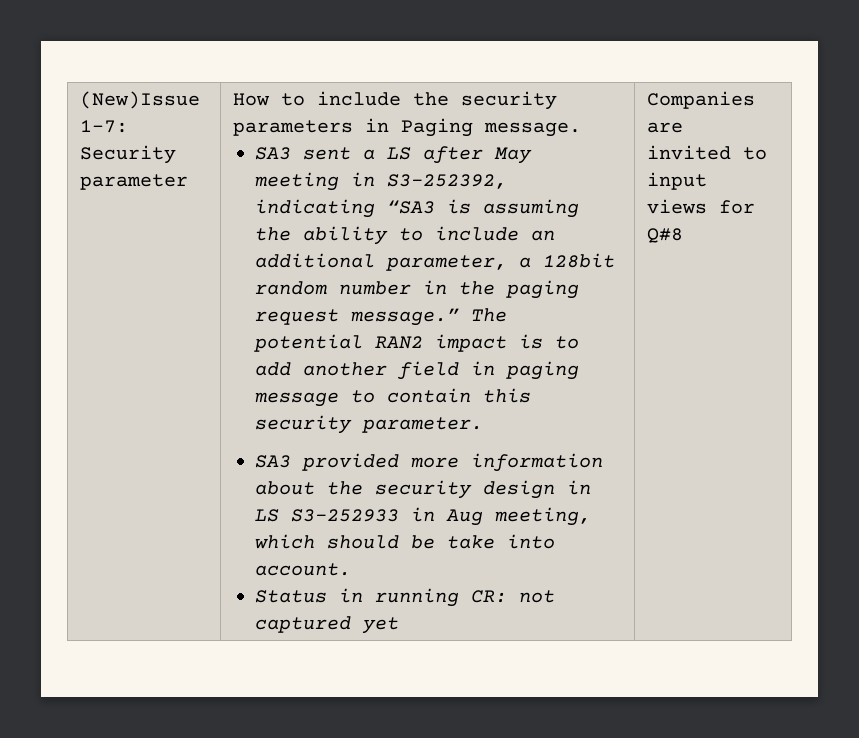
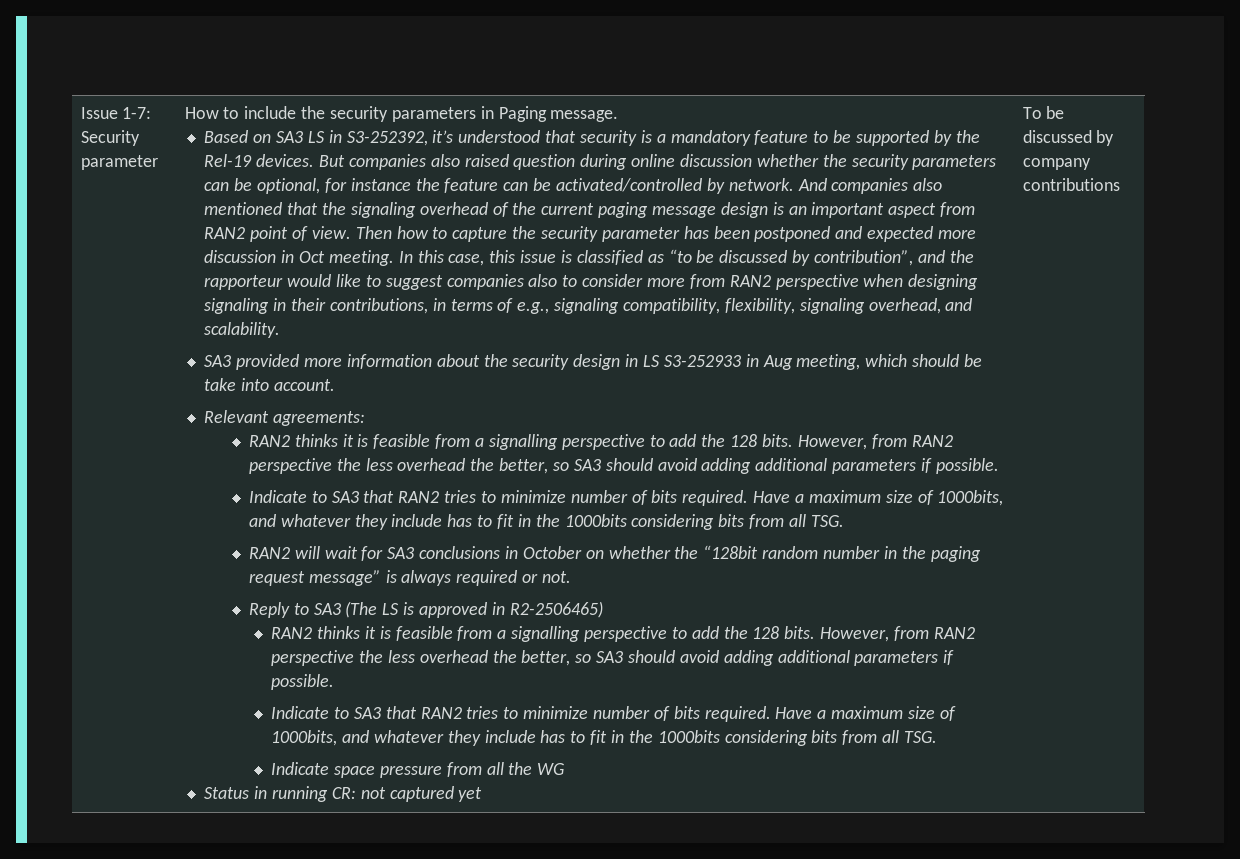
- (New)Issue 1-7: Security parameter
+ Issue 1-7: Security parameter
- SA3 sent a LS after May meeting in S3-252392, indicating “SA3 is assuming the ability to include an additional parameter, a 128bit random number in the paging request message.” The potential RAN2 impact is to add another field in paging message to contain this security parameter.
+ Based on SA3 LS in S3-252392, it’s understood that security is a mandatory feature to be supported by the Rel-19 devices. But companies also raised question during online discussion whether the security parameters can be optional, for instance the feature can be activated/controlled by network. And companies also mentioned that the signaling overhead of the current paging message design is an important aspect from RAN2 point of view. Then how to capture the security parameter has been postponed and expected more discussion in Oct meeting. In this case, this issue is classified as “to be discussed by contribution”, and the rapporteur would like to suggest companies also to consider more from RAN2 perspective when designing signaling in their contributions, in terms of e.g., signaling compatibility, flexibility, signaling overhead, and scalability.
+ Relevant agreements:
+ RAN2 thinks it is feasible from a signalling perspective to add the 128 bits. However, from RAN2 perspective the less overhead the better, so SA3 should avoid adding additional parameters if possible.
+ Indicate to SA3 that RAN2 tries to minimize number of bits required. Have a maximum size of 1000bits, and whatever they include has to fit in the 1000bits considering bits from all TSG.
+ RAN2 will wait for SA3 conclusions in October on whether the “128bit random number in the paging request message” is always required or not.
+ Reply to SA3 (The LS is approved in R2-2506465)
+ RAN2 thinks it is feasible from a signalling perspective to add the 128 bits. However, from RAN2 perspective the less overhead the better, so SA3 should avoid adding additional parameters if possible.
+ Indicate to SA3 that RAN2 tries to minimize number of bits required. Have a maximum size of 1000bits, and whatever they include has to fit in the 1000bits considering bits from all TSG.
+ Indicate space pressure from all the WG
- Companies are invited to input views for Q#8
+ To be discussed by company contributions

